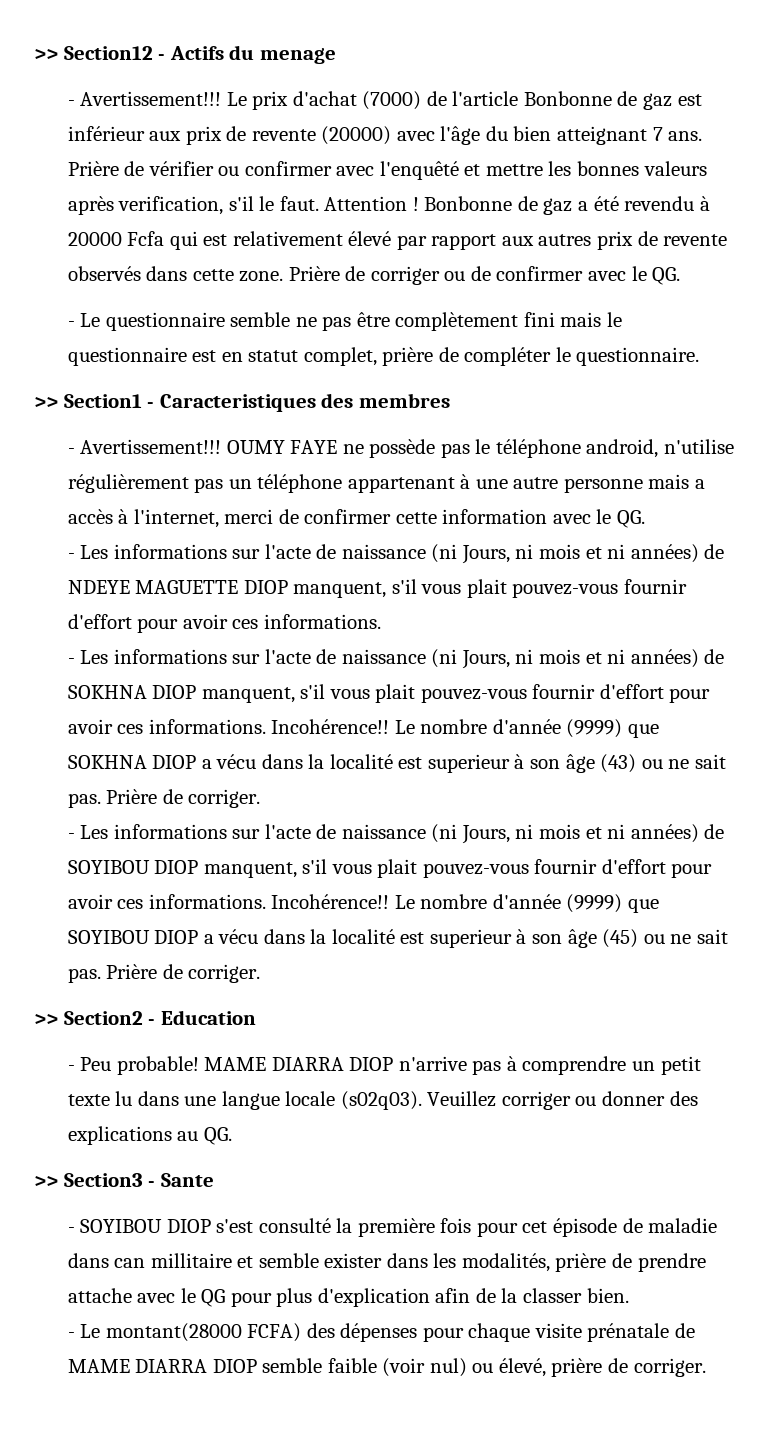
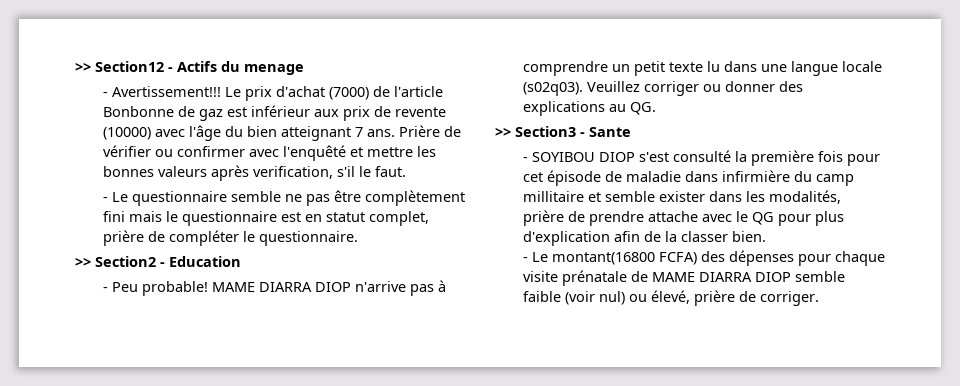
- Le prix d'achat (7000) de l'article Bonbonne de gaz est inférieur aux prix de revente (20000) avec l'âge du bien atteignant 7 ans.
+ Le prix d'achat (7000) de l'article Bonbonne de gaz est inférieur aux prix de revente (10000) avec l'âge du bien atteignant 7 ans.
- Attention ! Bonbonne de gaz a été revendu à 20000 Fcfa qui est relativement élevé par rapport aux autres prix de revente observés dans cette zone. Prière de corriger ou de confirmer avec le QG.
- >> Section1 - Caracteristiques des membres
- - Avertissement!!! OUMY FAYE ne possède pas le téléphone android, n'utilise régulièrement pas un téléphone appartenant à une autre personne mais a accès à l'internet, merci de confirmer cette information avec le QG.
- - Les informations sur l'acte de naissance (ni Jours, ni mois et ni années) de NDEYE MAGUETTE DIOP manquent, s'il vous plait pouvez-vous fournir d'effort pour avoir ces informations.
- - Les informations sur l'acte de naissance (ni Jours, ni mois et ni années) de SOKHNA DIOP manquent, s'il vous plait pouvez-vous fournir d'effort pour avoir ces informations. Incohérence!! Le nombre d'année (9999) que SOKHNA DIOP a vécu dans la localité est superieur à son âge (43) ou ne sait pas. Prière de corriger.
- - Les informations sur l'acte de naissance (ni Jours, ni mois et ni années) de SOYIBOU DIOP manquent, s'il vous plait pouvez-vous fournir d'effort pour avoir ces informations. Incohérence!! Le nombre d'année (9999) que SOYIBOU DIOP a vécu dans la localité est superieur à son âge (45) ou ne sait pas. Prière de corriger.
- - SOYIBOU DIOP s'est consulté la première fois pour cet épisode de maladie dans can millitaire et semble exister dans les modalités, prière de prendre attache avec le QG pour plus d'explication afin de la classer bien.
+ - SOYIBOU DIOP s'est consulté la première fois pour cet épisode de maladie dans infirmière du camp millitaire et semble exister dans les modalités, prière de prendre attache avec le QG pour plus d'explication afin de la classer bien.
- - Le montant(28000 FCFA) des dépenses pour chaque visite prénatale de MAME DIARRA DIOP semble faible (voir nul) ou élevé, prière de corriger.
+ - Le montant(16800 FCFA) des dépenses pour chaque visite prénatale de MAME DIARRA DIOP semble faible (voir nul) ou élevé, prière de corriger.

